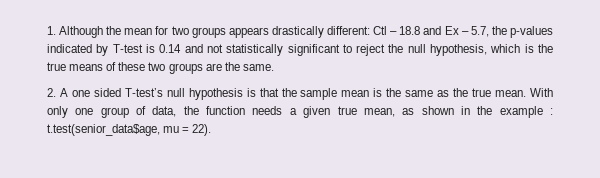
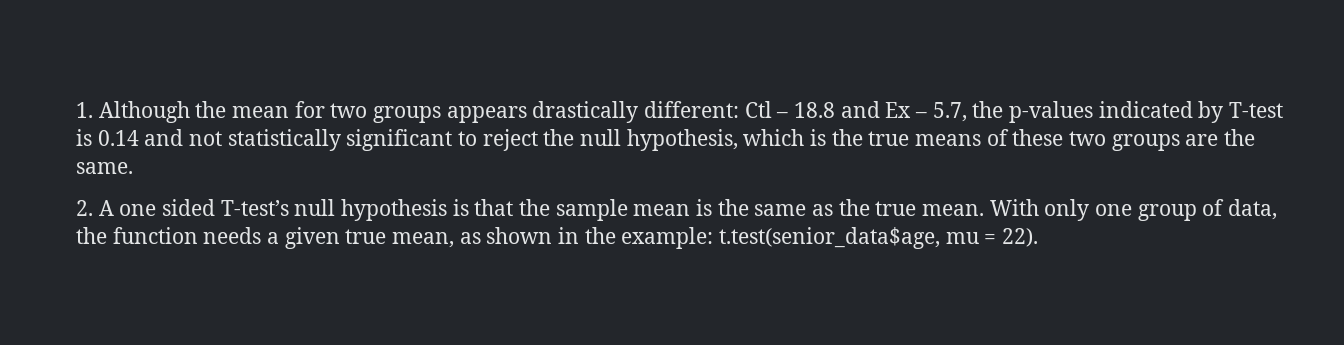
- With only one group of data, the function needs a given true mean, as shown in the example : t.test(senior_data$age, mu = 22).
+ With only one group of data, the function needs a given true mean, as shown in the example: t.test(senior_data$age, mu = 22).

